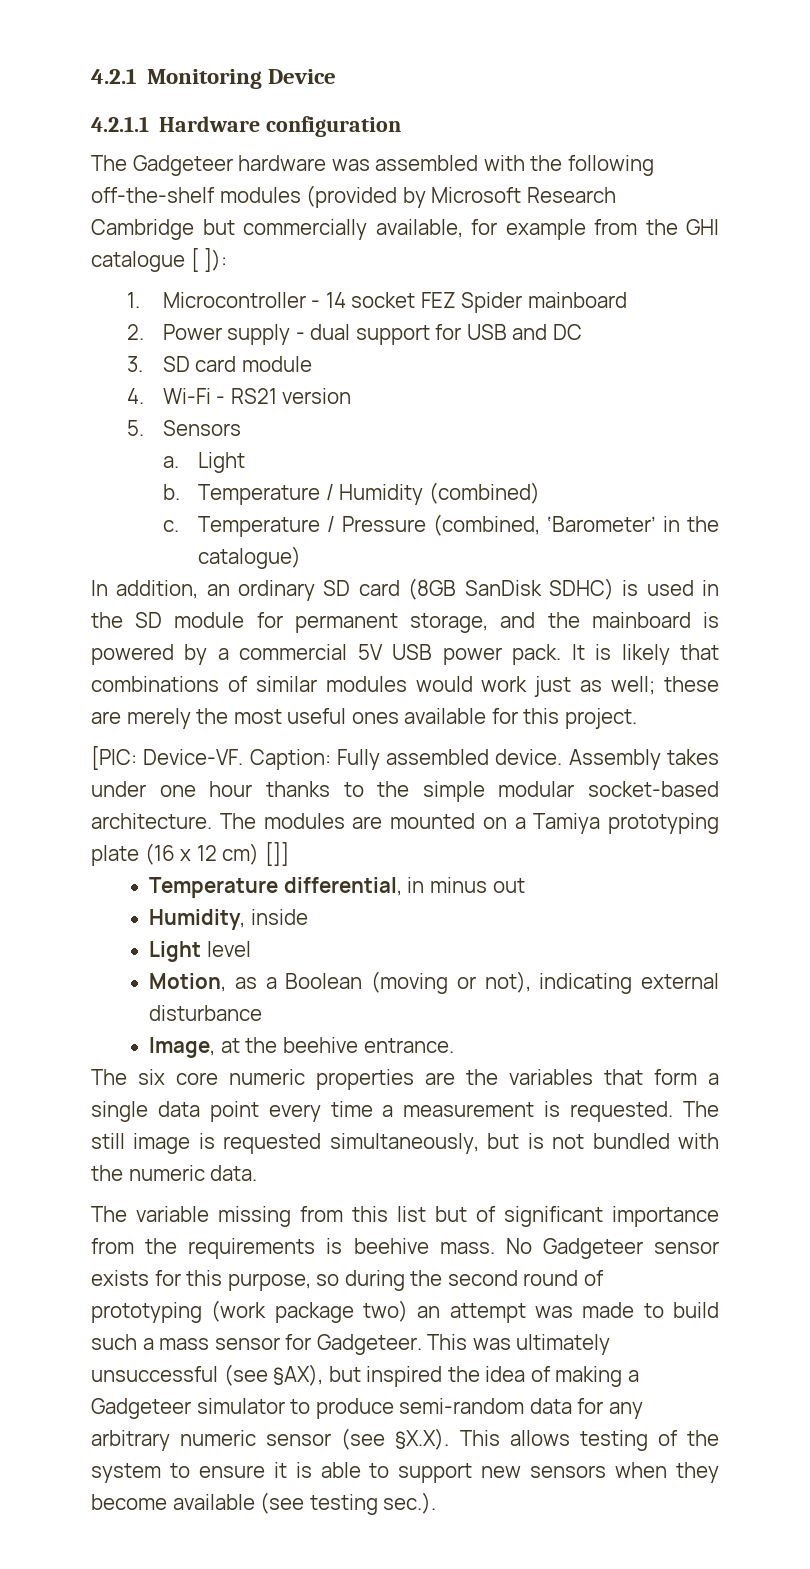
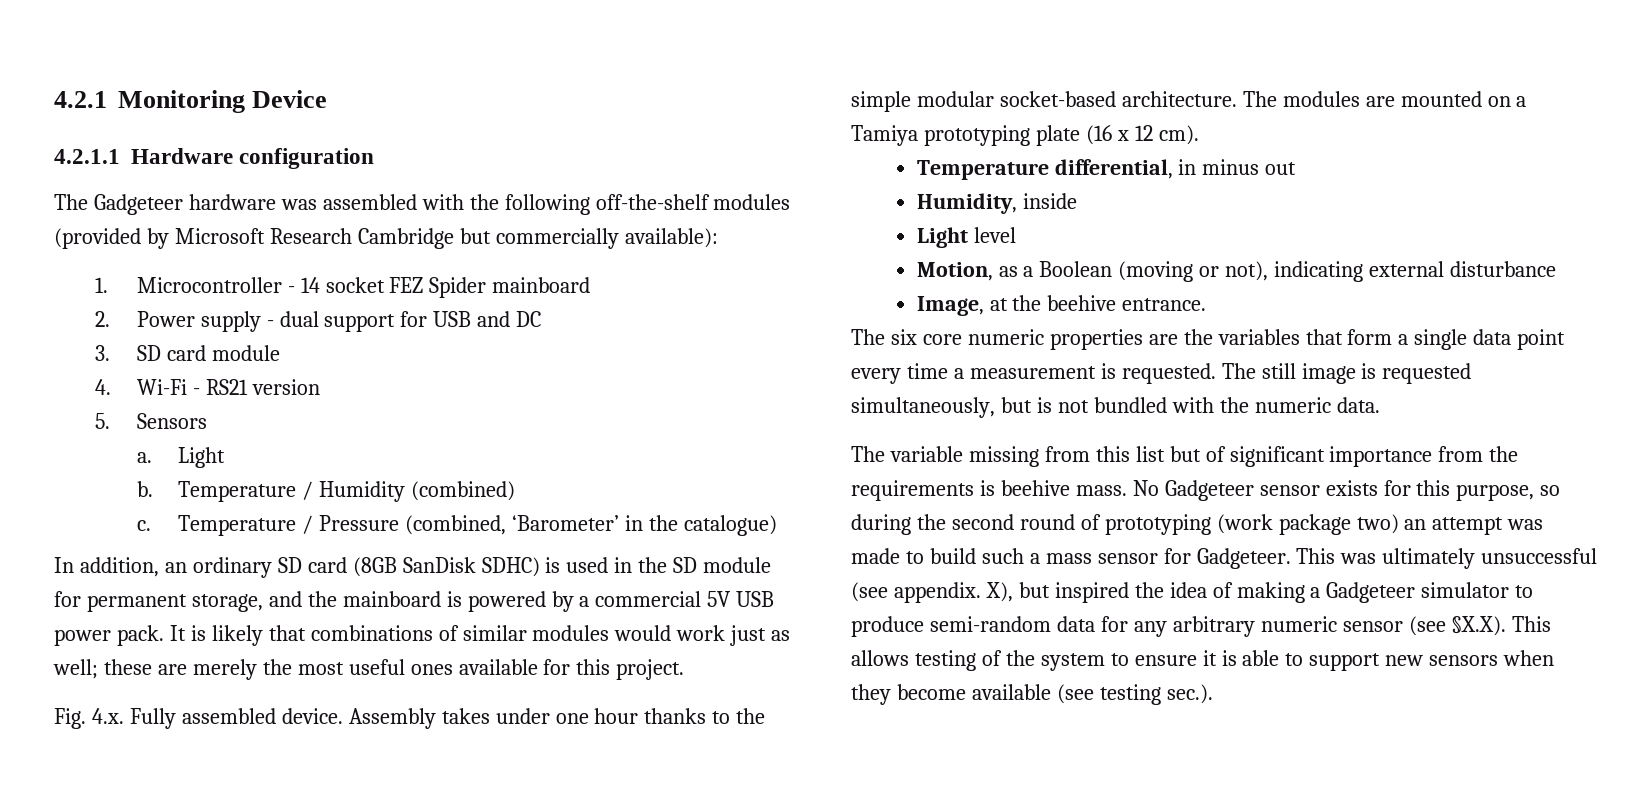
- The Gadgeteer hardware was assembled with the following off-the-shelf modules (provided by Microsoft Research Cambridge but commercially available, for example from the GHI catalogue [ ]):
+ The Gadgeteer hardware was assembled with the following off-the-shelf modules (provided by Microsoft Research Cambridge but commercially available):
- [PIC: Device-VF. Caption: Fully assembled device.
+ Fig. 4.x. Fully assembled device.
- The modules are mounted on a Tamiya prototyping plate (16 x 12 cm) []]
+ The modules are mounted on a Tamiya prototyping plate (16 x 12 cm).
- This was ultimately unsuccessful (see §AX), but inspired the idea of making a Gadgeteer simulator to produce semi-random data for any arbitrary numeric sensor (see §X.X). This allows testing of the system to ensure it is able to support new sensors when they become available (see testing sec.).
+ This was ultimately unsuccessful (see appendix. X), but inspired the idea of making a Gadgeteer simulator to produce semi-random data for any arbitrary numeric sensor (see §X.X). This allows testing of the system to ensure it is able to support new sensors when they become available (see testing sec.).

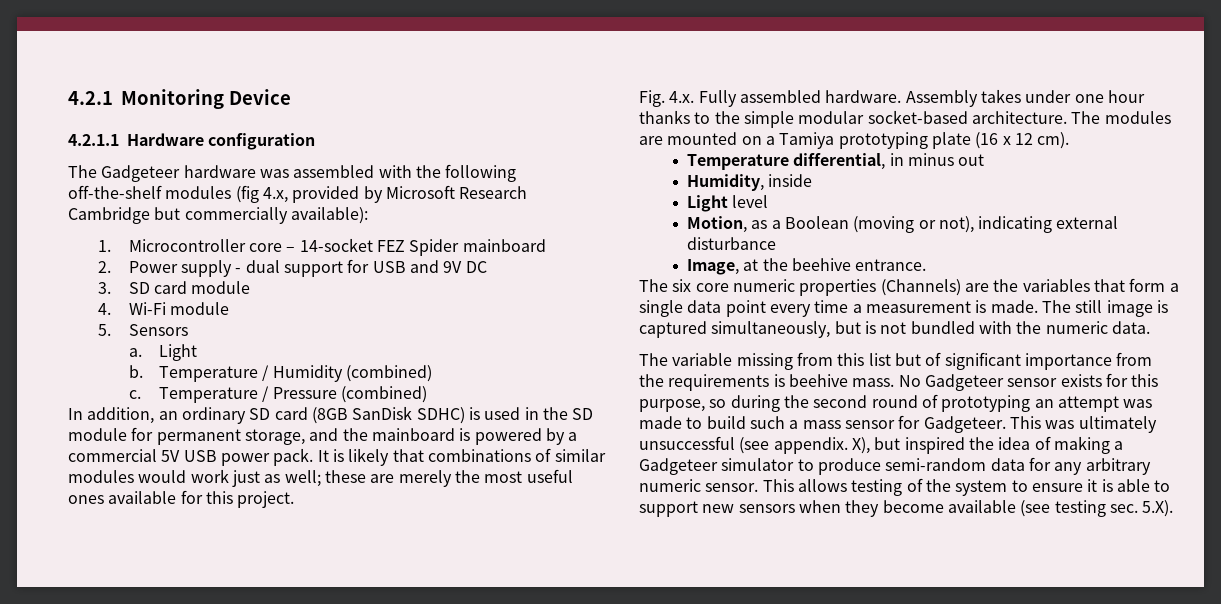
- The Gadgeteer hardware was assembled with the following off-the-shelf modules (provided by Microsoft Research Cambridge but commercially available):
+ The Gadgeteer hardware was assembled with the following off-the-shelf modules (fig 4.x, provided by Microsoft Research Cambridge but commercially available):
- 1. Microcontroller - 14 socket FEZ Spider mainboard
+ 1. Microcontroller core – 14-socket FEZ Spider mainboard
- 2. Power supply - dual support for USB and DC
+ 2. Power supply - dual support for USB and 9V DC
- 4. Wi-Fi - RS21 version
+ 4. Wi-Fi module
- Temperature / Pressure (combined, ‘Barometer’ in the catalogue)
+ Temperature / Pressure (combined)
- Fig. 4.x. Fully assembled device.
+ Fig. 4.x. Fully assembled hardware.
- The six core numeric properties are the variables that form a single data point every time a measurement is requested.
+ The six core numeric properties (Channels) are the variables that form a single data point every time a measurement is made.
- The still image is requested simultaneously, but is not bundled with the numeric data.
+ The still image is captured simultaneously, but is not bundled with the numeric data.
- No Gadgeteer sensor exists for this purpose, so during the second round of prototyping (work package two) an attempt was made to build such a mass sensor for Gadgeteer.
+ No Gadgeteer sensor exists for this purpose, so during the second round of prototyping an attempt was made to build such a mass sensor for Gadgeteer.
- X), but inspired the idea of making a Gadgeteer simulator to produce semi-random data for any arbitrary numeric sensor (see §X.X). This allows testing of the system to ensure it is able to support new sensors when they become available (see testing sec.).
+ X), but inspired the idea of making a Gadgeteer simulator to produce semi-random data for any arbitrary numeric sensor. This allows testing of the system to ensure it is able to support new sensors when they become available (see testing sec. 5.X).

